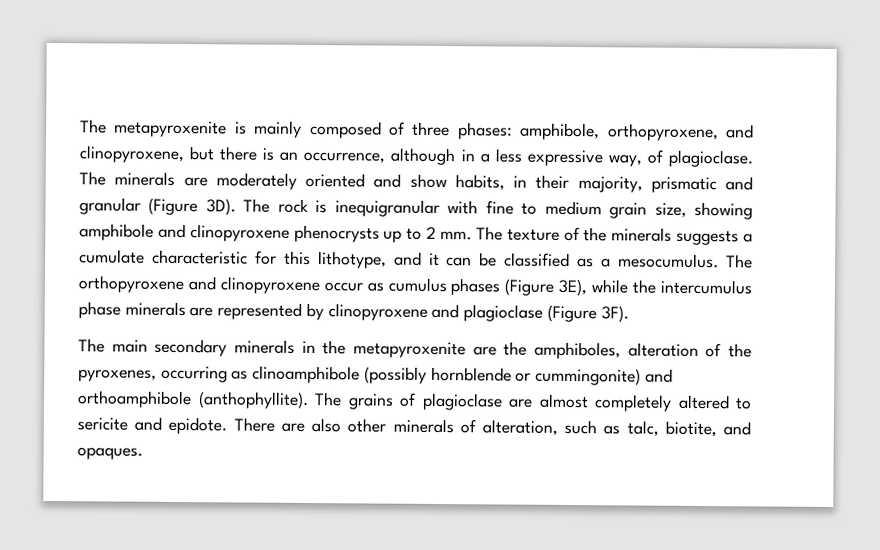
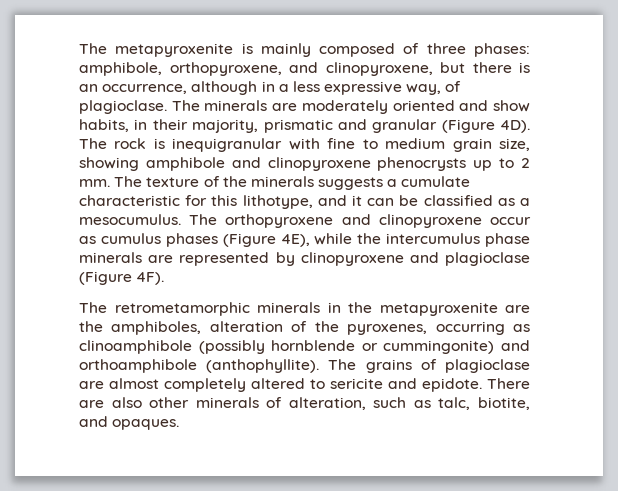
- The minerals are moderately oriented and show habits, in their majority, prismatic and granular (Figure 3D).
+ The minerals are moderately oriented and show habits, in their majority, prismatic and granular (Figure 4D).
- The orthopyroxene and clinopyroxene occur as cumulus phases (Figure 3E), while the intercumulus phase minerals are represented by clinopyroxene and plagioclase (Figure 3F).
- The main secondary minerals in the metapyroxenite are the amphiboles, alteration of the pyroxenes, occurring as clinoamphibole (possibly hornblende or cummingonite) and orthoamphibole (anthophyllite).
+ The orthopyroxene and clinopyroxene occur as cumulus phases (Figure 4E), while the intercumulus phase minerals are represented by clinopyroxene and plagioclase (Figure 4F).
+ The retrometamorphic minerals in the metapyroxenite are the amphiboles, alteration of the pyroxenes, occurring as clinoamphibole (possibly hornblende or cummingonite) and orthoamphibole (anthophyllite).

